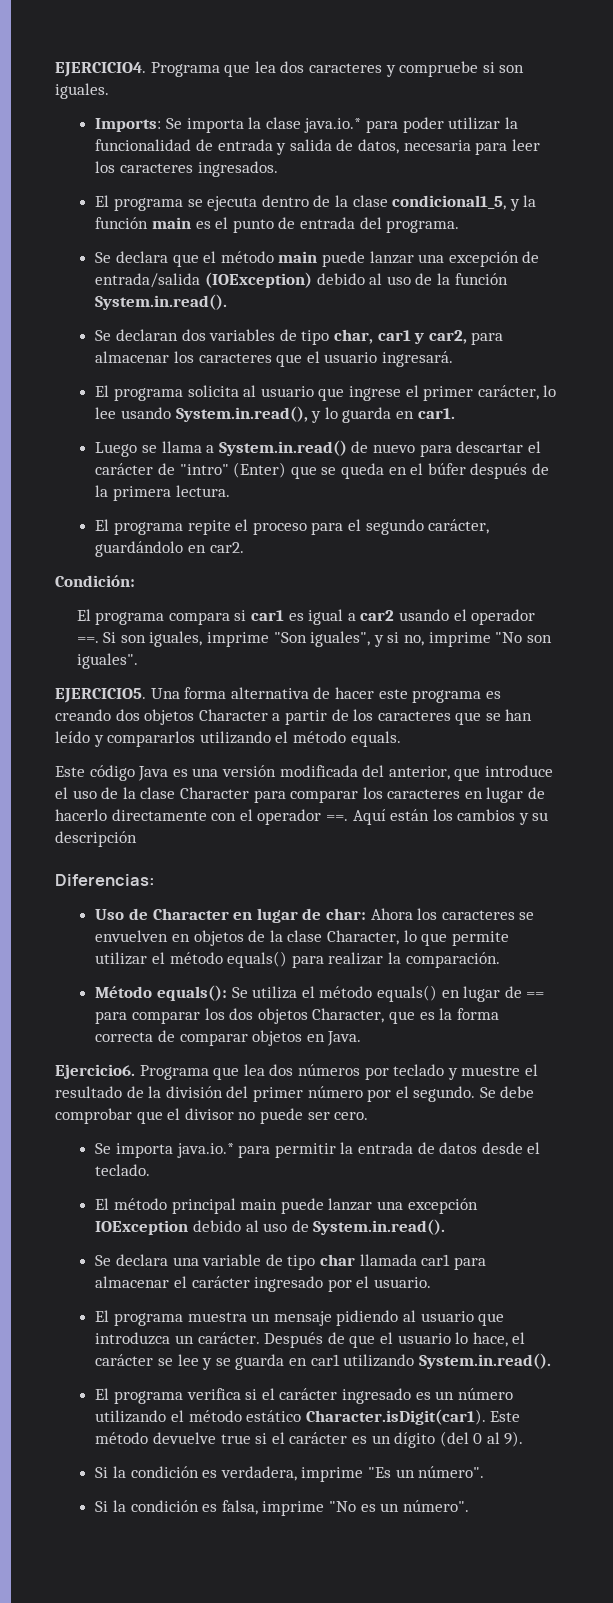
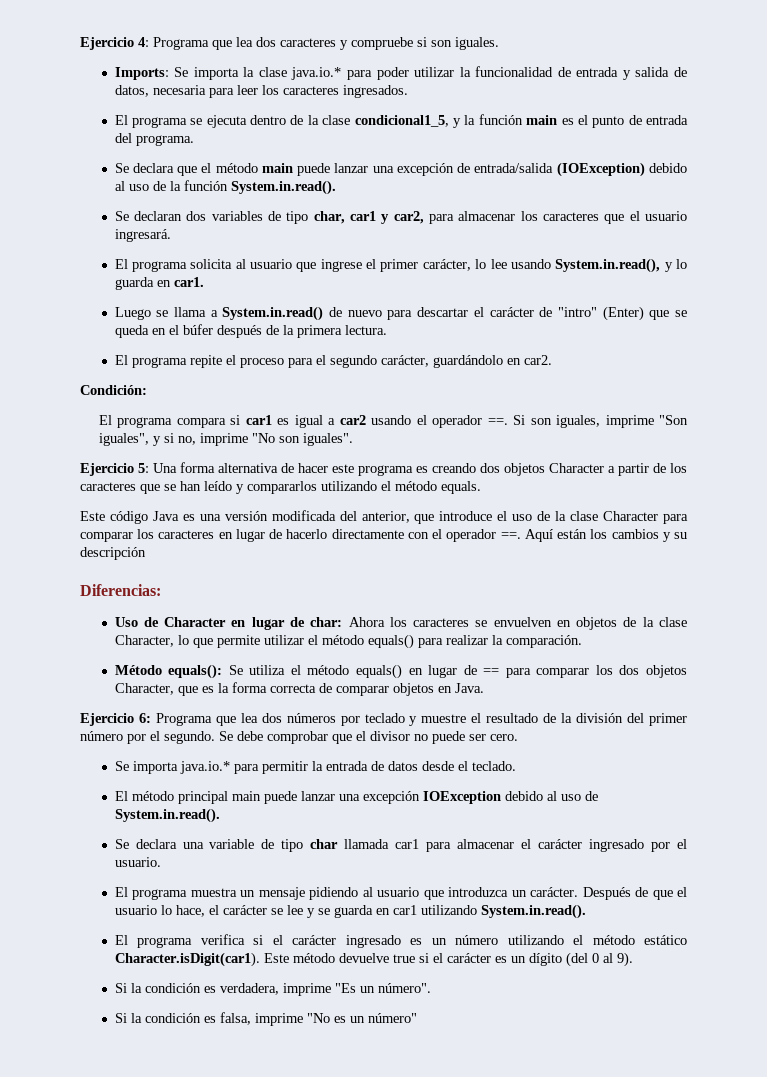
- EJERCICIO4. Programa que lea dos caracteres y compruebe si son iguales.
+ Ejercicio 4: Programa que lea dos caracteres y compruebe si son iguales.
- EJERCICIO5. Una forma alternativa de hacer este programa es creando dos objetos Character a partir de los caracteres que se han leído y compararlos utilizando el método equals.
+ Ejercicio 5: Una forma alternativa de hacer este programa es creando dos objetos Character a partir de los caracteres que se han leído y compararlos utilizando el método equals.
- Ejercicio6. Programa que lea dos números por teclado y muestre el resultado de la división del primer número por el segundo.
+ Ejercicio 6: Programa que lea dos números por teclado y muestre el resultado de la división del primer número por el segundo.
- Si la condición es falsa, imprime "No es un número".
+ Si la condición es falsa, imprime "No es un número"

